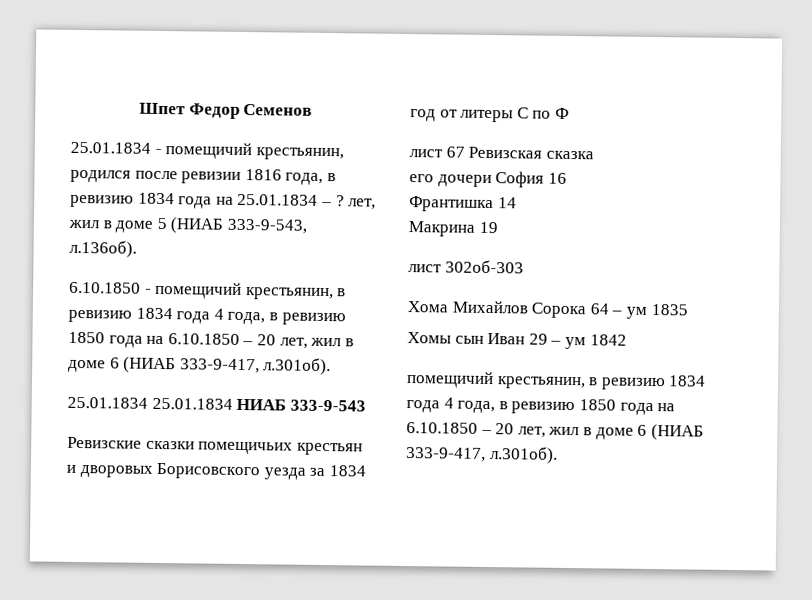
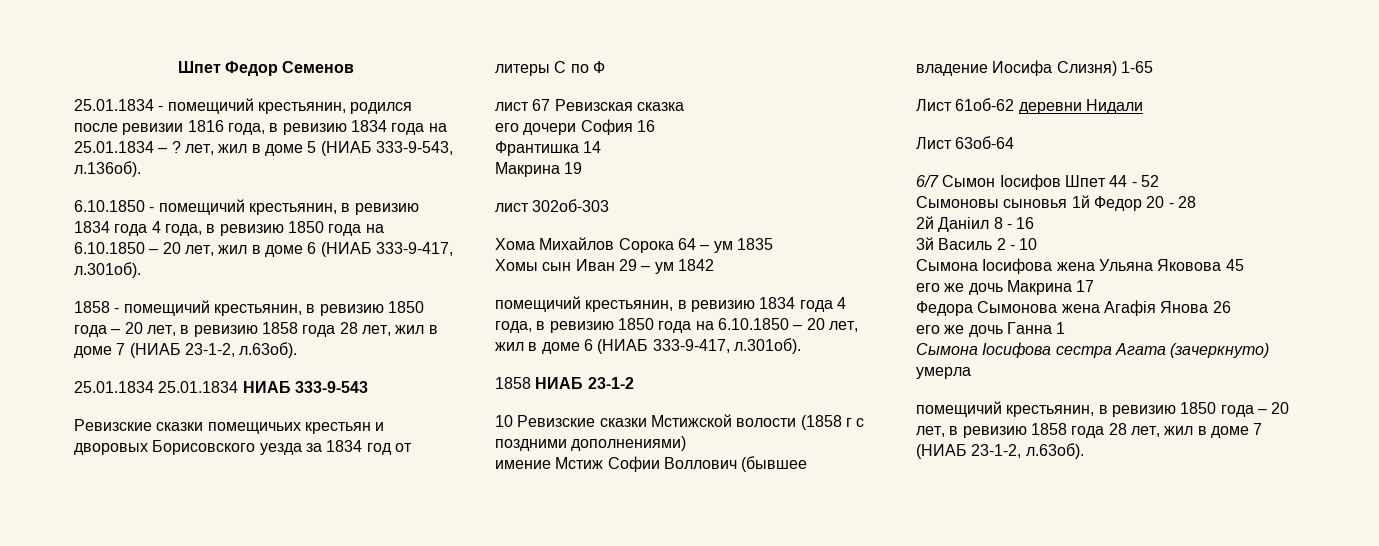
+ 1858 - помещичий крестьянин, в ревизию 1850 года – 20 лет, в ревизию 1858 года 28 лет, жил в доме 7 (НИАБ 23-1-2, л.63об).
+ 1858 НИАБ 23-1-2
+ 10 Ревизские сказки Мстижской волости (1858 г с поздними дополнениями)
+ имение Мстиж Софии Воллович (бывшее владение Иосифа Слизня) 1-65
+ Лист 61об-62 деревни Нидали
+ Лист 63об-64
+ 6/7 Сымон Iосифов Шпет 44 - 52
+ Сымоновы сыновья 1й Федор 20 - 28
+ 2й Данiил 8 - 16
+ 3й Василь 2 - 10
+ Сымона Iосифова жена Ульяна Яковова 45
+ его же дочь Макрина 17
+ Федора Сымонова жена Агафiя Янова 26
+ его же дочь Ганна 1
+ Сымона Iосифова сестра Агата (зачеркнуто) умерла
+ помещичий крестьянин, в ревизию 1850 года – 20 лет, в ревизию 1858 года 28 лет, жил в доме 7 (НИАБ 23-1-2, л.63об).

